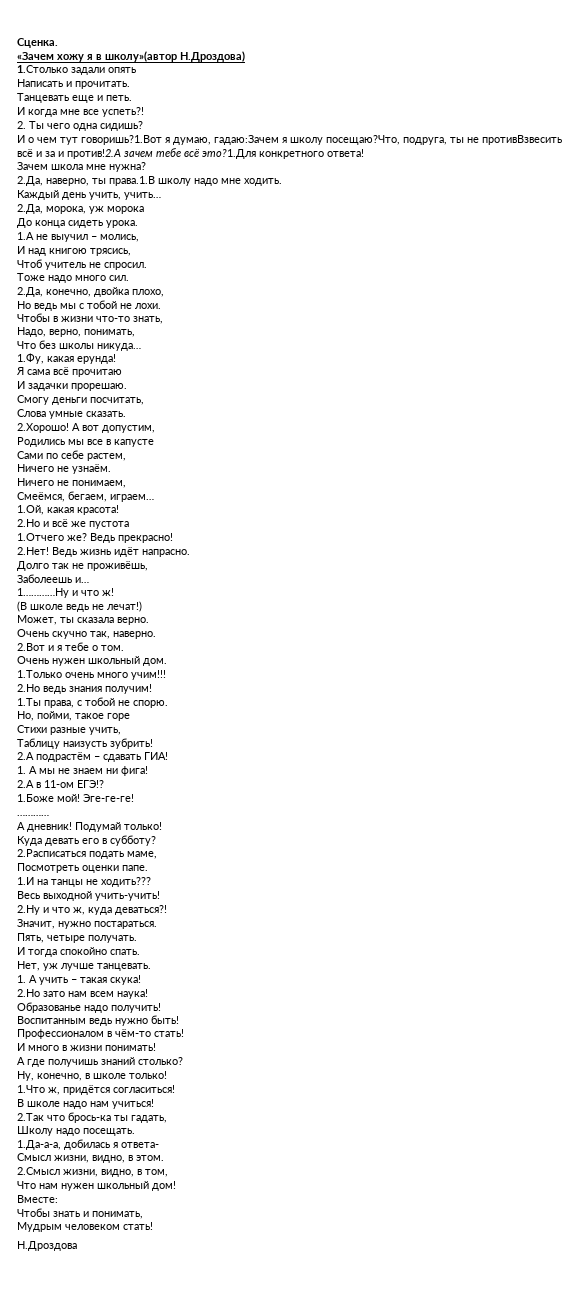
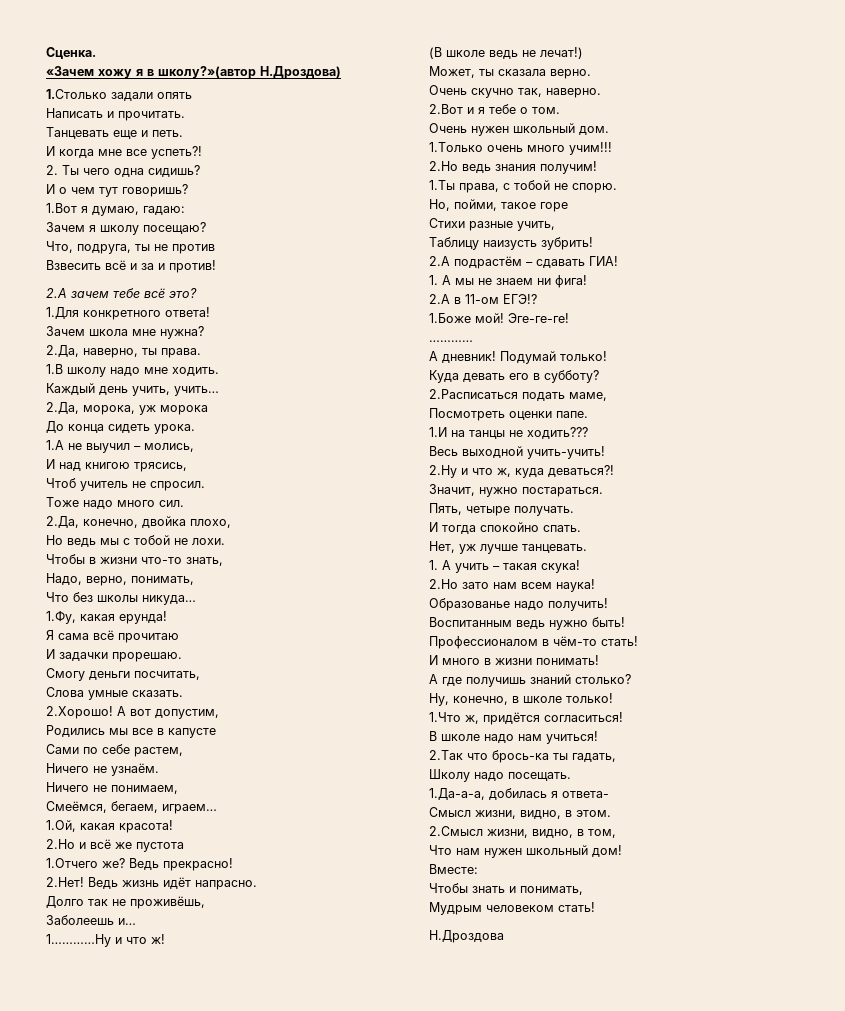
- «Зачем хожу я в школу»(автор Н.Дроздова)
+ «Зачем хожу я в школу?»(автор Н.Дроздова)
- И о чем тут говоришь?1.Вот я думаю, гадаю:Зачем я школу посещаю?Что, подруга, ты не противВзвесить всё и за и против!2.А зачем тебе всё это?1.Для конкретного ответа!
+ И о чем тут говоришь?
+ 1.Вот я думаю, гадаю:
+ Зачем я школу посещаю?
+ Что, подруга, ты не против
+ Взвесить всё и за и против!
+ 2.А зачем тебе всё это?
+ 1.Для конкретного ответа!
- 2.Да, наверно, ты права.1.В школу надо мне ходить.
+ 2.Да, наверно, ты права.
+ 1.В школу надо мне ходить.

